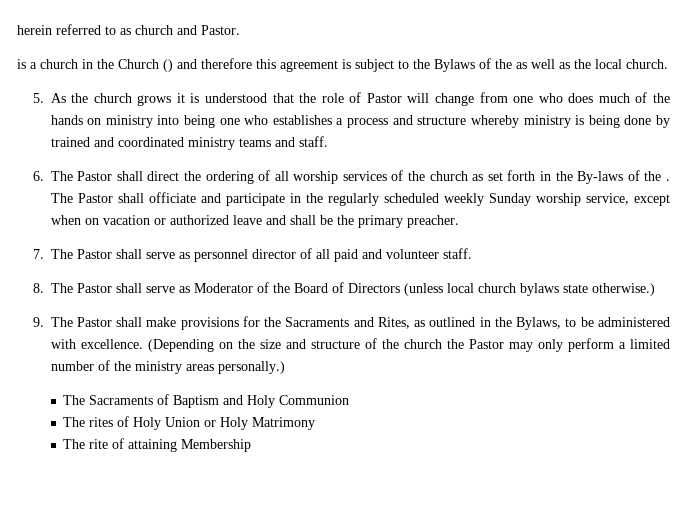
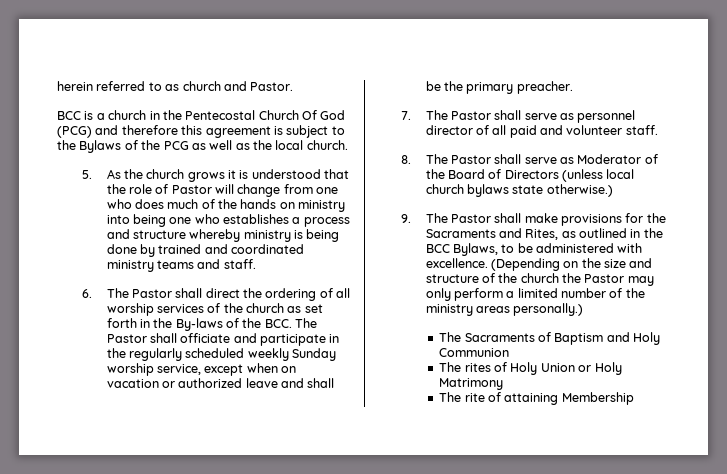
- is a church in the Church () and therefore this agreement is subject to the Bylaws of the as well as the local church.
+ BCC is a church in the Pentecostal Church Of God (PCG) and therefore this agreement is subject to the Bylaws of the PCG as well as the local church.
- 6. The Pastor shall direct the ordering of all worship services of the church as set forth in the By-laws of the . The Pastor shall officiate and participate in the regularly scheduled weekly Sunday worship service, except when on vacation or authorized leave and shall be the primary preacher.
+ 6. The Pastor shall direct the ordering of all worship services of the church as set forth in the By-laws of the BCC. The Pastor shall officiate and participate in the regularly scheduled weekly Sunday worship service, except when on vacation or authorized leave and shall be the primary preacher.
- 9. The Pastor shall make provisions for the Sacraments and Rites, as outlined in the Bylaws, to be administered with excellence.
+ 9. The Pastor shall make provisions for the Sacraments and Rites, as outlined in the BCC Bylaws, to be administered with excellence.

